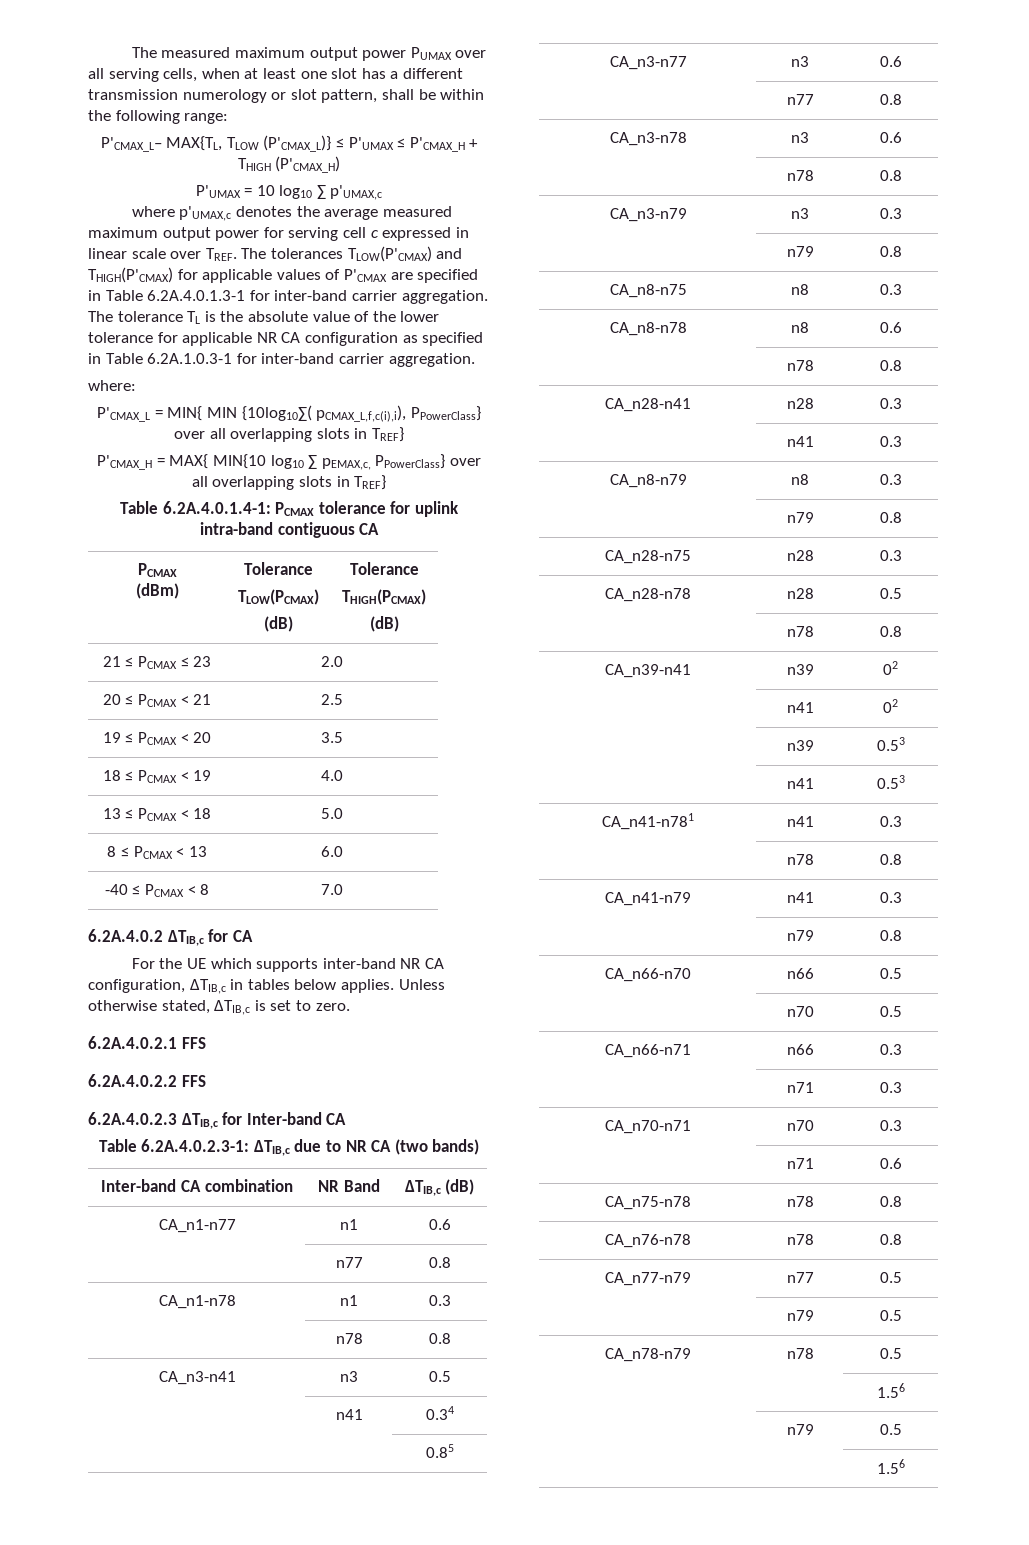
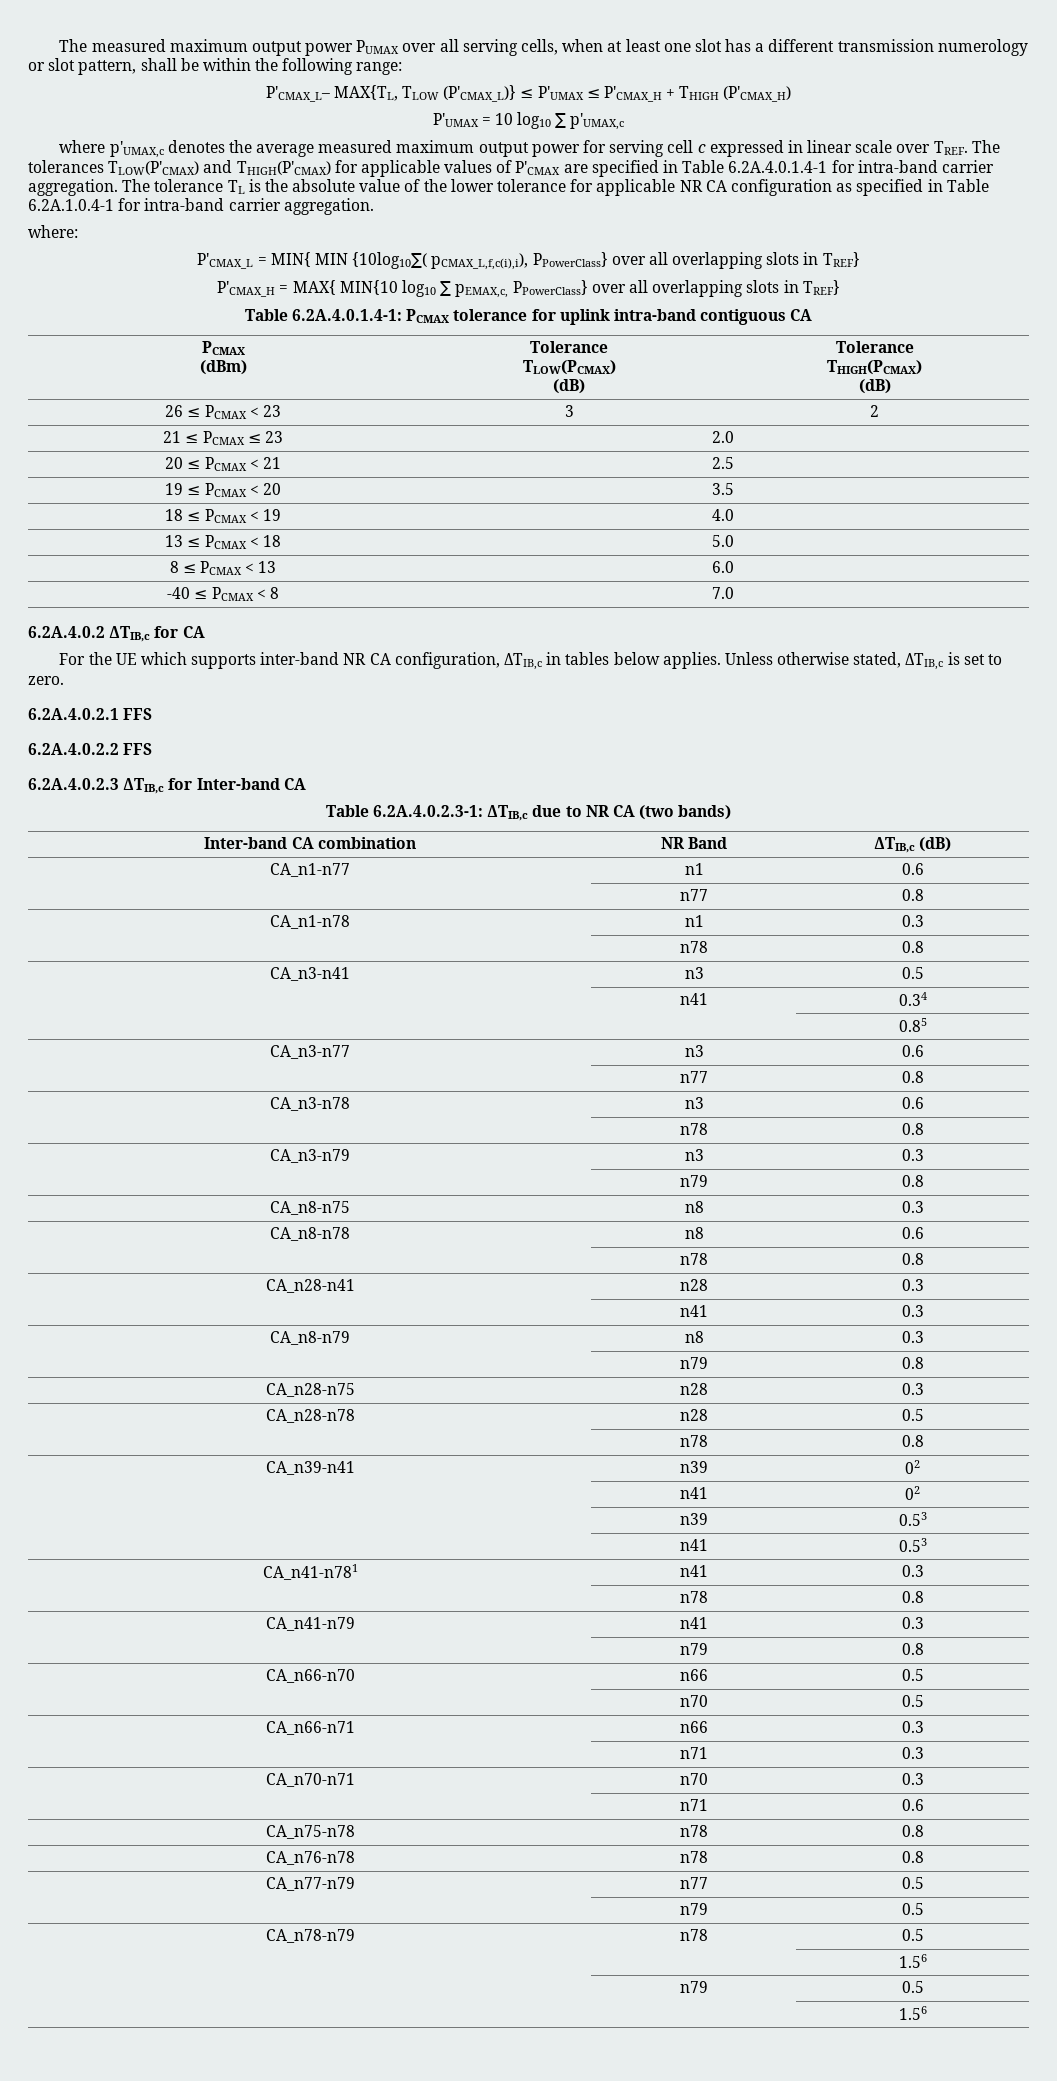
- The tolerances TLOW(P'CMAX) and THIGH(P'CMAX) for applicable values of P'CMAX are specified in Table 6.2A.4.0.1.3-1 for inter-band carrier aggregation.
+ The tolerances TLOW(P'CMAX) and THIGH(P'CMAX) for applicable values of P'CMAX are specified in Table 6.2A.4.0.1.4-1 for intra-band carrier aggregation.
- The tolerance TL is the absolute value of the lower tolerance for applicable NR CA configuration as specified in Table 6.2A.1.0.3-1 for inter-band carrier aggregation.
+ The tolerance TL is the absolute value of the lower tolerance for applicable NR CA configuration as specified in Table 6.2A.1.0.4-1 for intra-band carrier aggregation.
+ 26 ≤ PCMAX < 23 | 3 | 2

